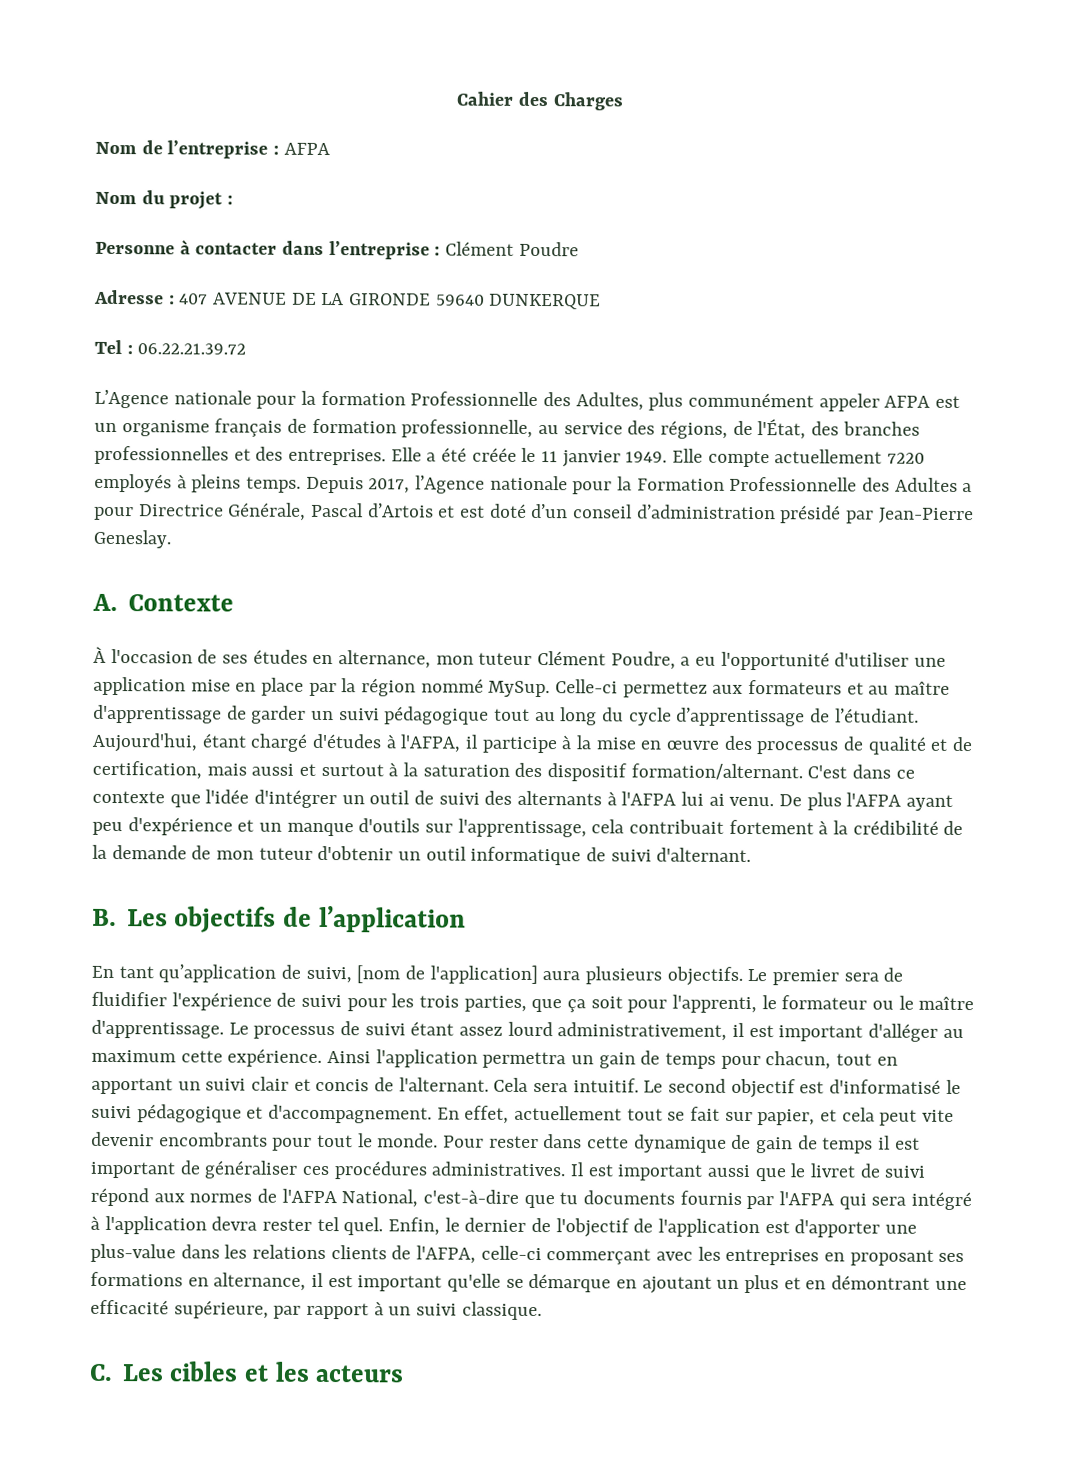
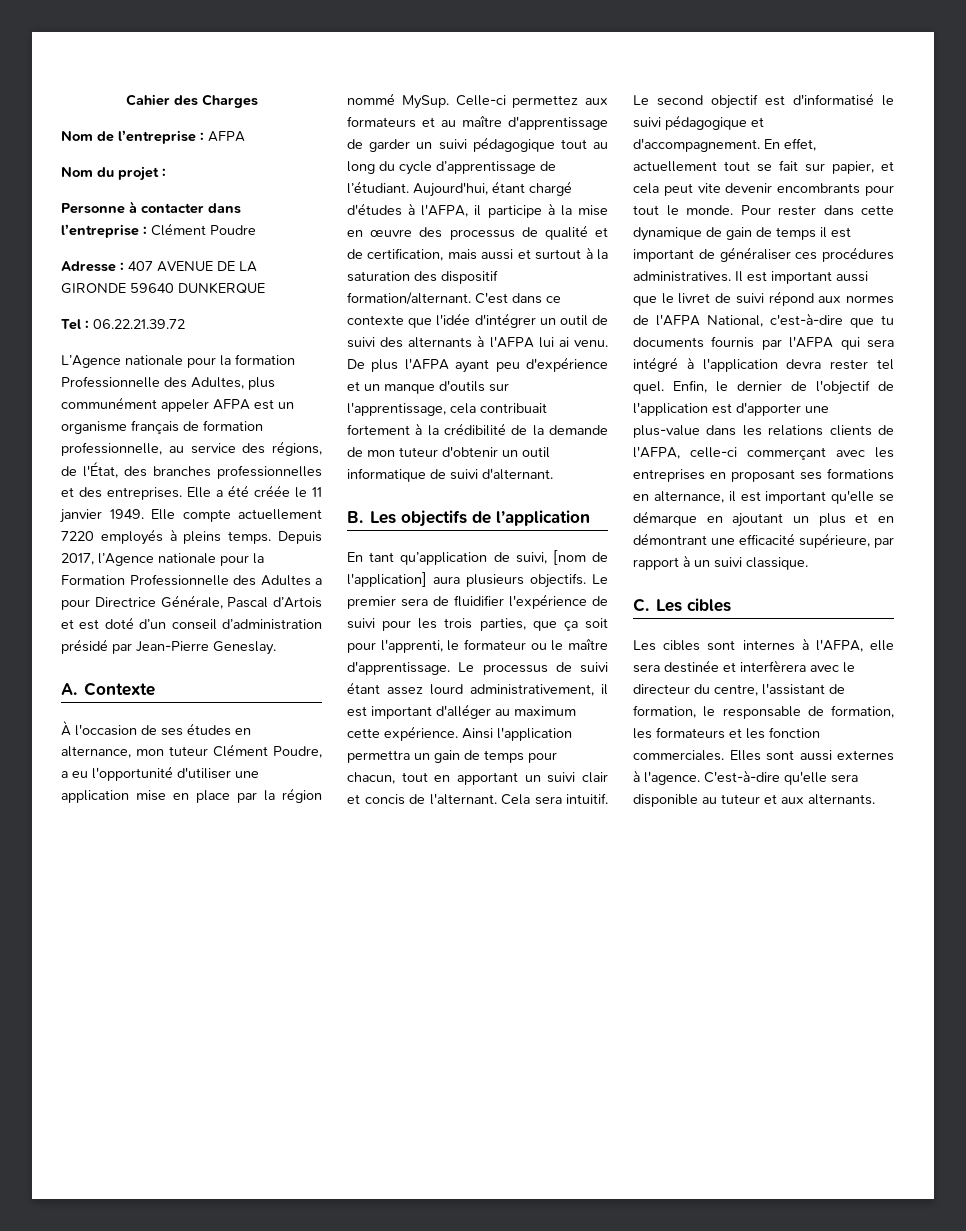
- C. Les cibles et les acteurs
+ C. Les cibles
+ Les cibles sont internes à l'AFPA, elle sera destinée et interfèrera avec le directeur du centre, l'assistant de formation, le responsable de formation, les formateurs et les fonction commerciales. Elles sont aussi externes à l'agence. C'est-à-dire qu'elle sera disponible au tuteur et aux alternants.

